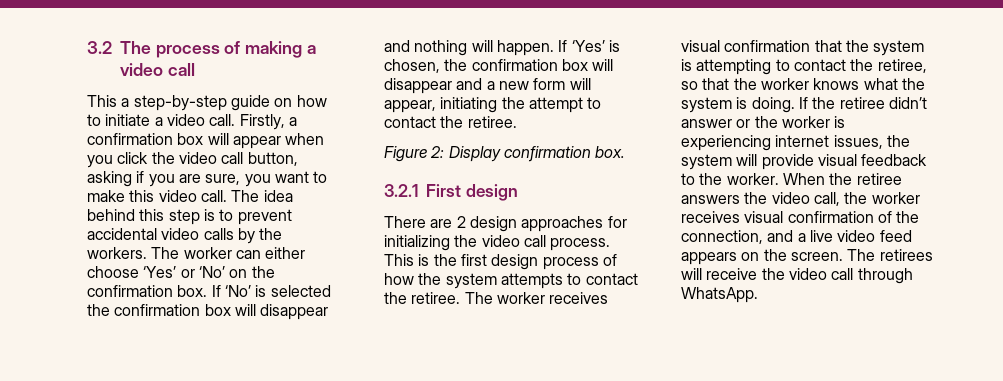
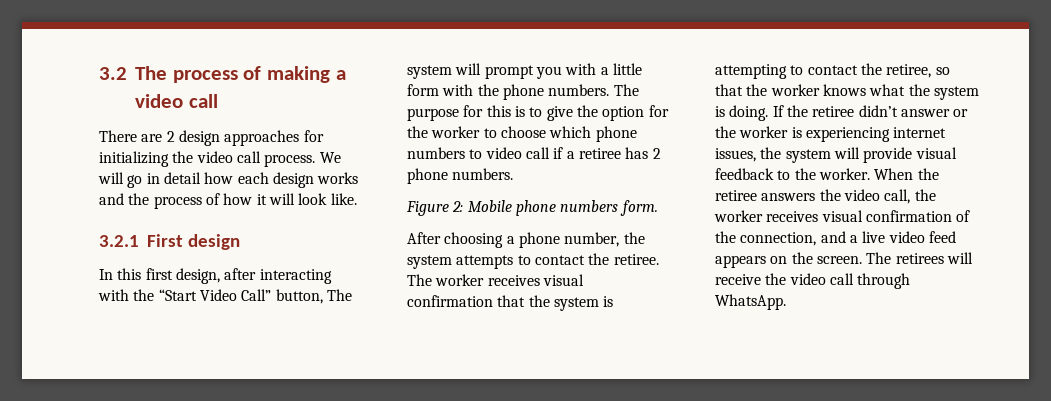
- This a step-by-step guide on how to initiate a video call. Firstly, a confirmation box will appear when you click the video call button, asking if you are sure, you want to make this video call. The idea behind this step is to prevent accidental video calls by the workers. The worker can either choose ‘Yes’ or ‘No’ on the confirmation box. If ‘No’ is selected the confirmation box will disappear and nothing will happen. If ‘Yes’ is chosen, the confirmation box will disappear and a new form will appear, initiating the attempt to contact the retiree.
- Figure 2: Display confirmation box.
- 3.2.1 First design
- This is the first design process of how the system attempts to contact the retiree.
+ We will go in detail how each design works and the process of how it will look like.
+ 3.2.1 First design
+ In this first design, after interacting with the “Start Video Call” button, The system will prompt you with a little form with the phone numbers. The purpose for this is to give the option for the worker to choose which phone numbers to video call if a retiree has 2 phone numbers.
+ Figure 2: Mobile phone numbers form.
+ After choosing a phone number, the system attempts to contact the retiree.

